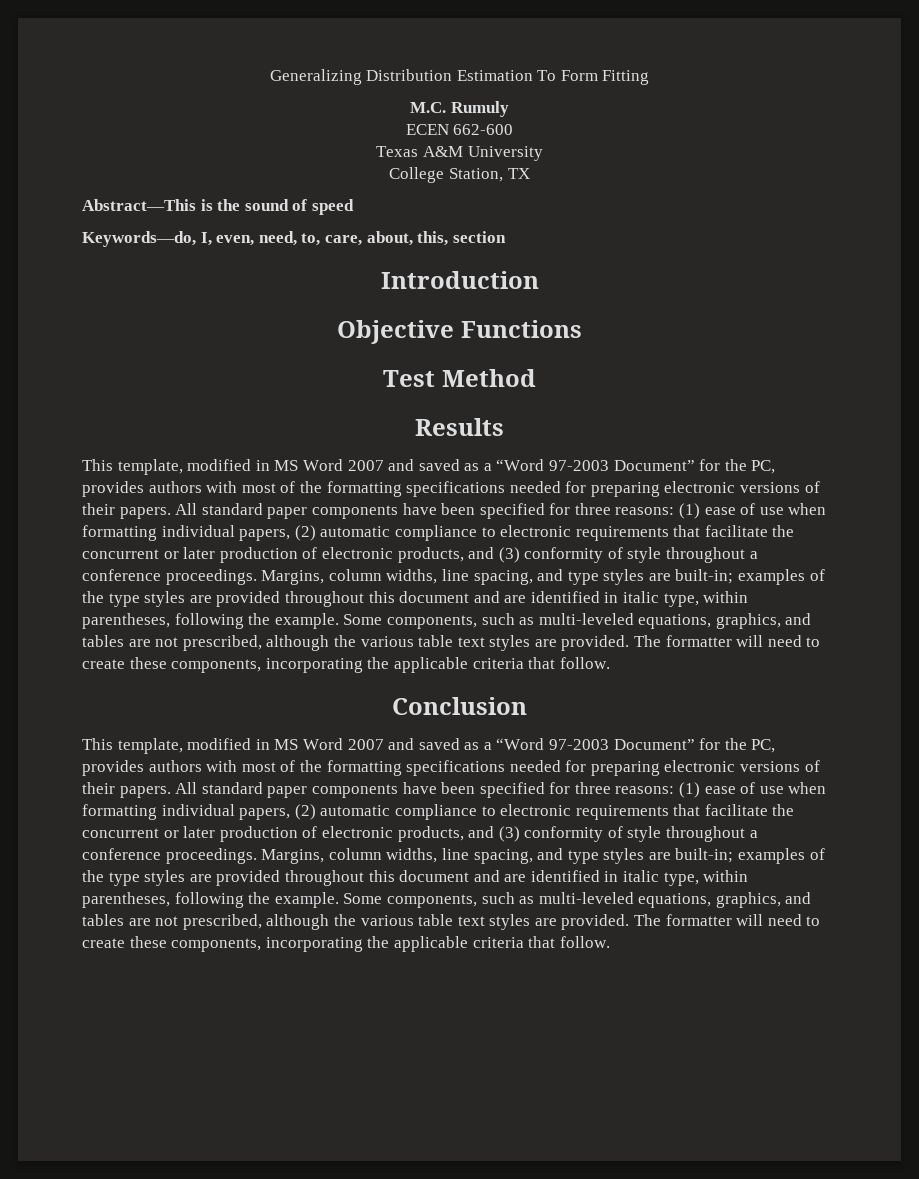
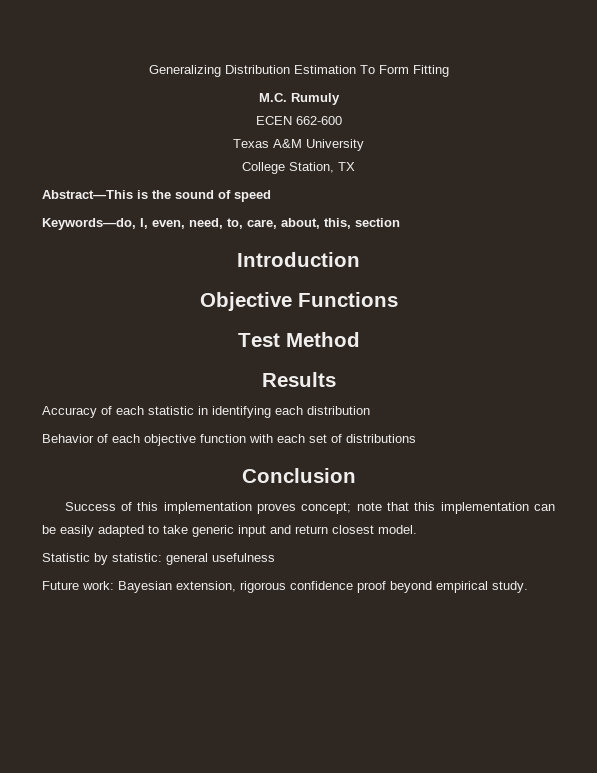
  Results
- This template, modified in MS Word 2007 and saved as a “Word 97-2003 Document” for the PC, provides authors with most of the formatting specifications needed for preparing electronic versions of their papers. All standard paper components have been specified for three reasons: (1) ease of use when formatting individual papers, (2) automatic compliance to electronic requirements that facilitate the concurrent or later production of electronic products, and (3) conformity of style throughout a conference proceedings. Margins, column widths, line spacing, and type styles are built-in; examples of the type styles are provided throughout this document and are identified in italic type, within parentheses, following the example. Some components, such as multi-leveled equations, graphics, and tables are not prescribed, although the various table text styles are provided. The formatter will need to create these components, incorporating the applicable criteria that follow.
+ Accuracy of each statistic in identifying each distribution
+ Behavior of each objective function with each set of distributions
  Conclusion
- This template, modified in MS Word 2007 and saved as a “Word 97-2003 Document” for the PC, provides authors with most of the formatting specifications needed for preparing electronic versions of their papers. All standard paper components have been specified for three reasons: (1) ease of use when formatting individual papers, (2) automatic compliance to electronic requirements that facilitate the concurrent or later production of electronic products, and (3) conformity of style throughout a conference proceedings. Margins, column widths, line spacing, and type styles are built-in; examples of the type styles are provided throughout this document and are identified in italic type, within parentheses, following the example. Some components, such as multi-leveled equations, graphics, and tables are not prescribed, although the various table text styles are provided. The formatter will need to create these components, incorporating the applicable criteria that follow.
+ Success of this implementation proves concept; note that this implementation can be easily adapted to take generic input and return closest model.
+ Statistic by statistic: general usefulness
+ Future work: Bayesian extension, rigorous confidence proof beyond empirical study.

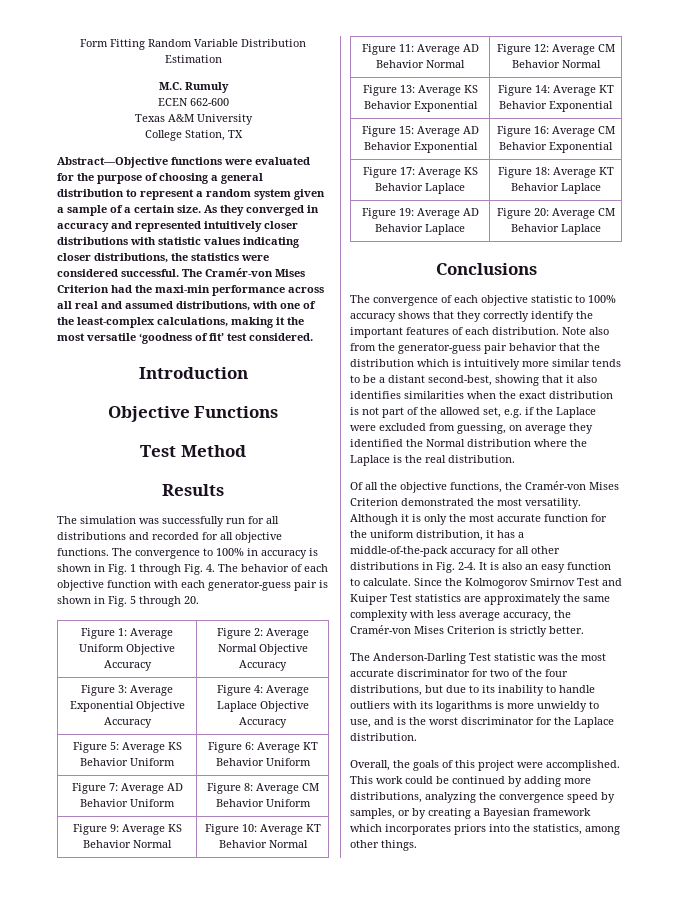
- Generalizing Distribution Estimation To Form Fitting
+ Form Fitting Random Variable Distribution Estimation
- Abstract—This is the sound of speed
- Keywords—do, I, even, need, to, care, about, this, section
+ Abstract—Objective functions were evaluated for the purpose of choosing a general distribution to represent a random system given a sample of a certain size. As they converged in accuracy and represented intuitively closer distributions with statistic values indicating closer distributions, the statistics were considered successful. The Cramér-von Mises Criterion had the maxi-min performance across all real and assumed distributions, with one of the least-complex calculations, making it the most versatile ‘goodness of fit’ test considered.
- Accuracy of each statistic in identifying each distribution
- Behavior of each objective function with each set of distributions
- Conclusion
- Success of this implementation proves concept; note that this implementation can be easily adapted to take generic input and return closest model.
- Statistic by statistic: general usefulness
- Future work: Bayesian extension, rigorous confidence proof beyond empirical study.
+ The simulation was successfully run for all distributions and recorded for all objective functions. The convergence to 100% in accuracy is shown in Fig. 1 through Fig. 4. The behavior of each objective function with each generator-guess pair is shown in Fig. 5 through 20.
+ Figure 1: Average Uniform Objective Accuracy | Figure 2: Average Normal Objective Accuracy
+ Figure 3: Average Exponential Objective Accuracy | Figure 4: Average Laplace Objective Accuracy
+ Figure 5: Average KS Behavior Uniform | Figure 6: Average KT Behavior Uniform
+ Figure 7: Average AD Behavior Uniform | Figure 8: Average CM Behavior Uniform
+ Figure 9: Average KS Behavior Normal | Figure 10: Average KT Behavior Normal
+ Figure 11: Average AD Behavior Normal | Figure 12: Average CM Behavior Normal
+ Figure 13: Average KS Behavior Exponential | Figure 14: Average KT Behavior Exponential
+ Figure 15: Average AD Behavior Exponential | Figure 16: Average CM Behavior Exponential
+ Figure 17: Average KS Behavior Laplace | Figure 18: Average KT Behavior Laplace
+ Figure 19: Average AD Behavior Laplace | Figure 20: Average CM Behavior Laplace
+ Conclusions
+ The convergence of each objective statistic to 100% accuracy shows that they correctly identify the important features of each distribution. Note also from the generator-guess pair behavior that the distribution which is intuitively more similar tends to be a distant second-best, showing that it also identifies similarities when the exact distribution is not part of the allowed set, e.g. if the Laplace were excluded from guessing, on average they identified the Normal distribution where the Laplace is the real distribution.
+ Of all the objective functions, the Cramér-von Mises Criterion demonstrated the most versatility. Although it is only the most accurate function for the uniform distribution, it has a middle-of-the-pack accuracy for all other distributions in Fig. 2-4. It is also an easy function to calculate. Since the Kolmogorov Smirnov Test and Kuiper Test statistics are approximately the same complexity with less average accuracy, the Cramér-von Mises Criterion is strictly better.
+ The Anderson-Darling Test statistic was the most accurate discriminator for two of the four distributions, but due to its inability to handle outliers with its logarithms is more unwieldy to use, and is the worst discriminator for the Laplace distribution.
+ Overall, the goals of this project were accomplished. This work could be continued by adding more distributions, analyzing the convergence speed by samples, or by creating a Bayesian framework which incorporates priors into the statistics, among other things.

